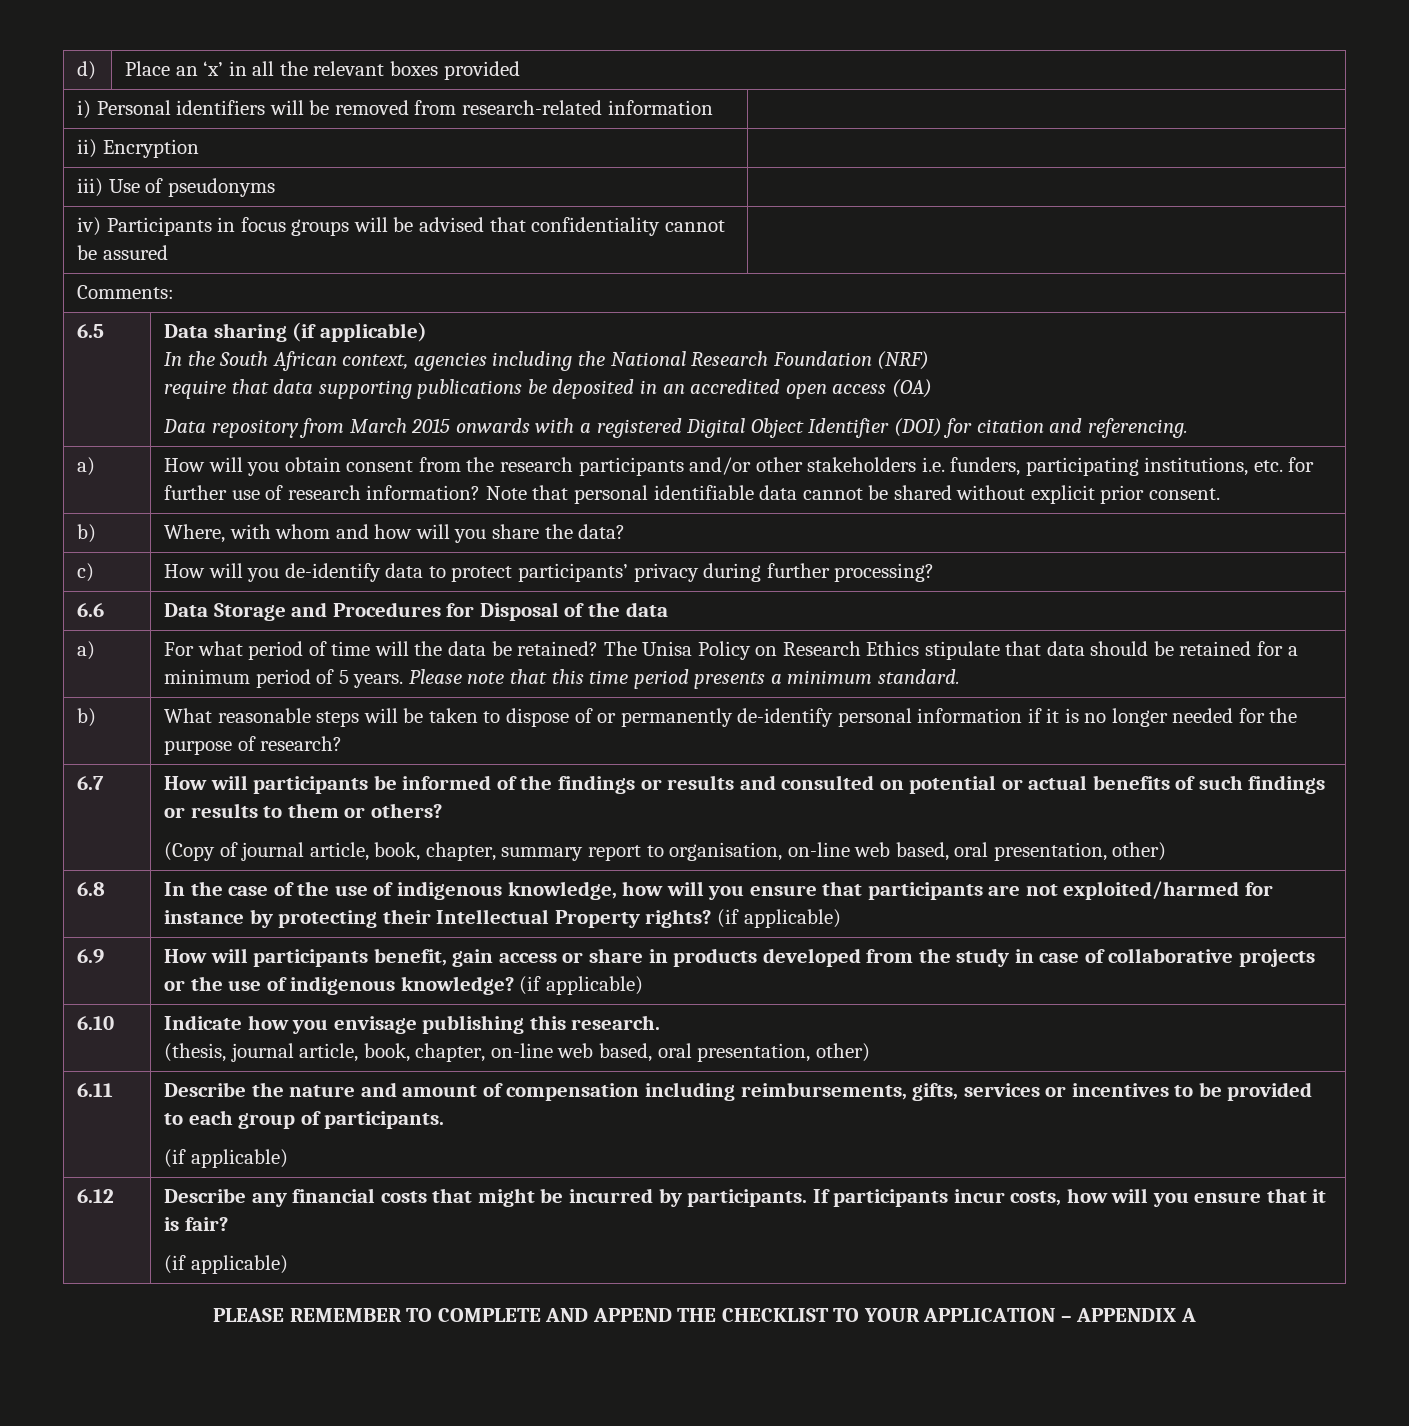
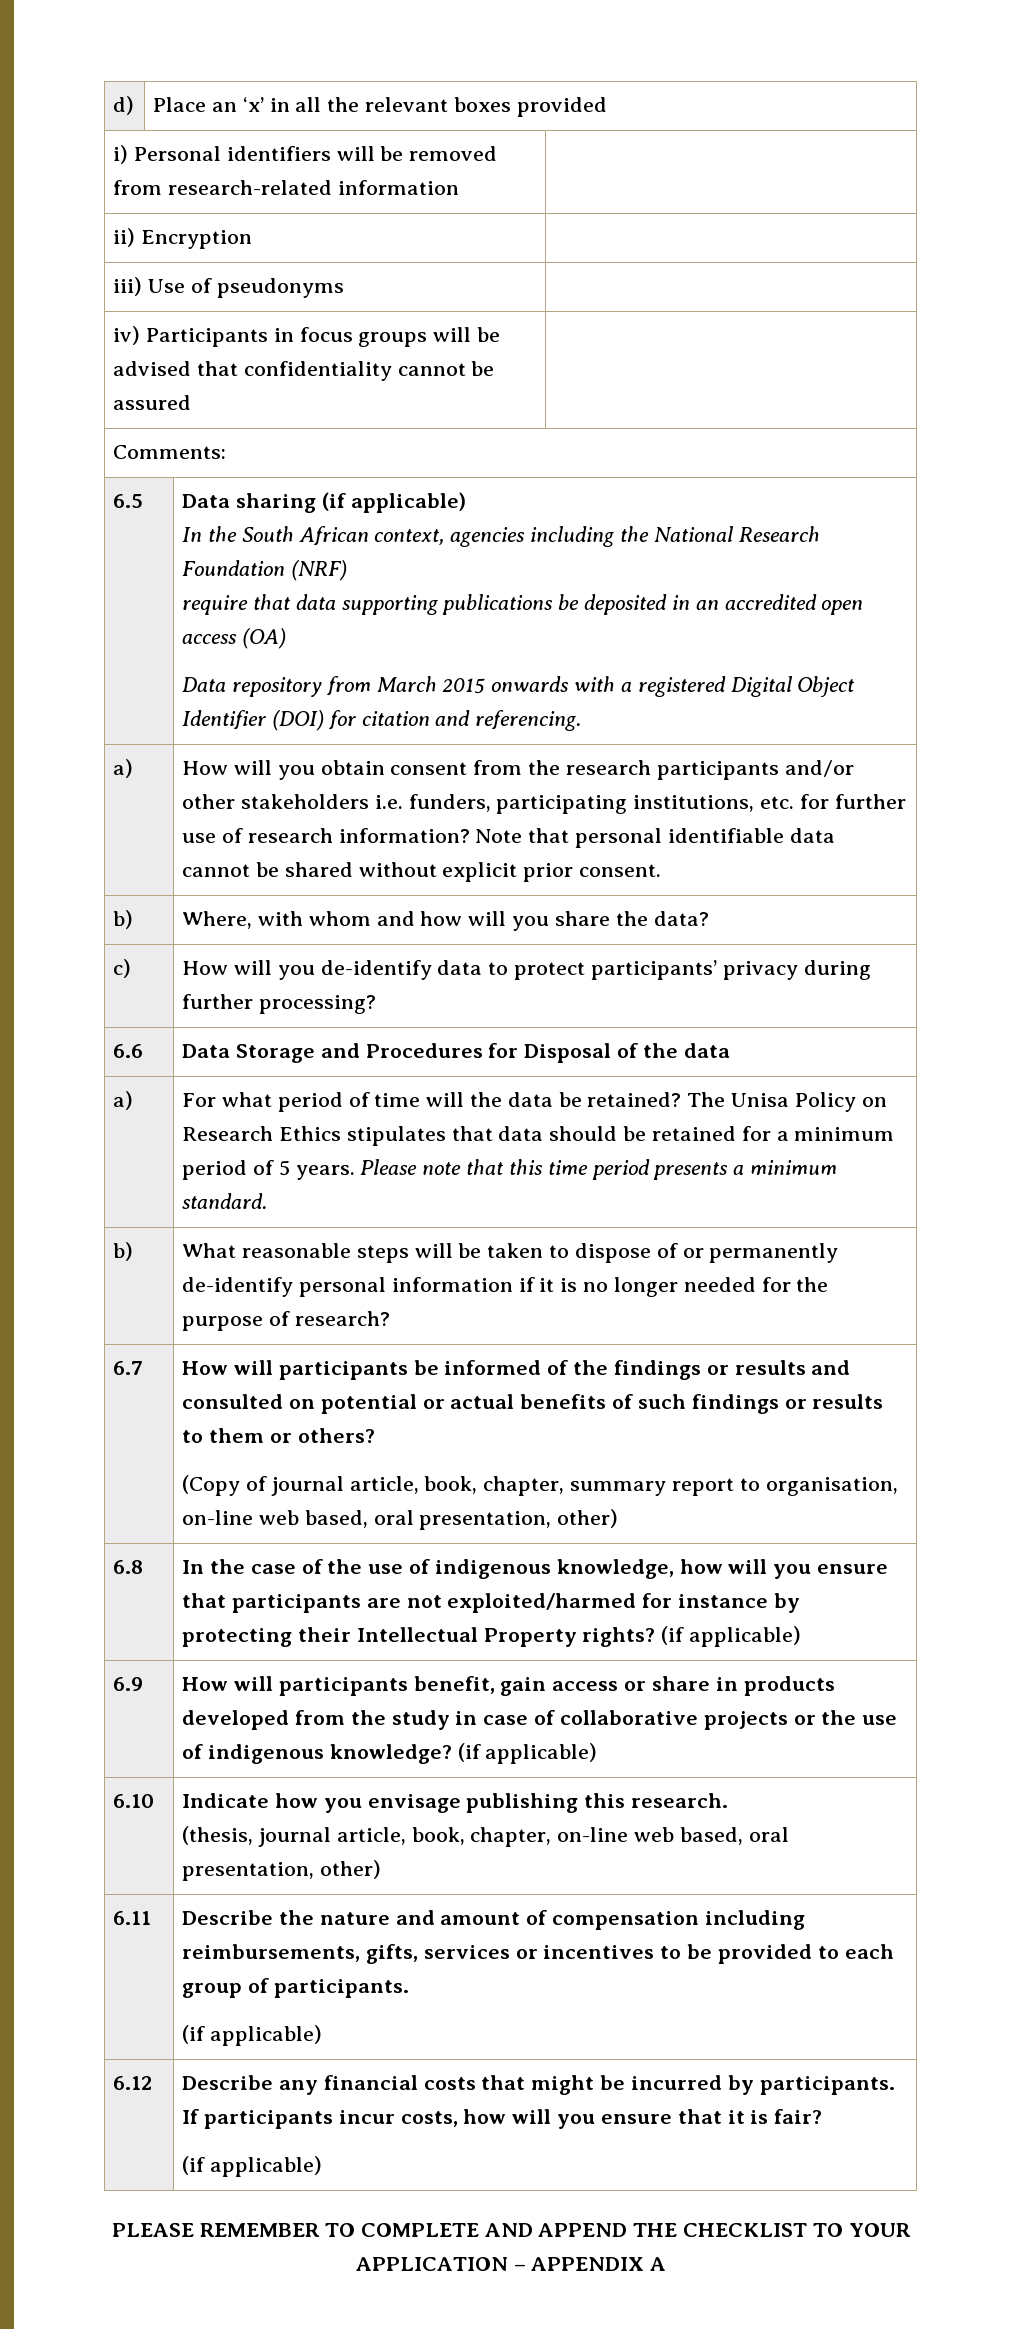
- a) | For what period of time will the data be retained? The Unisa Policy on Research Ethics stipulate that data should be retained for a minimum period of 5 years. Please note that this time period presents a minimum standard.
+ a) | For what period of time will the data be retained? The Unisa Policy on Research Ethics stipulates that data should be retained for a minimum period of 5 years. Please note that this time period presents a minimum standard.

